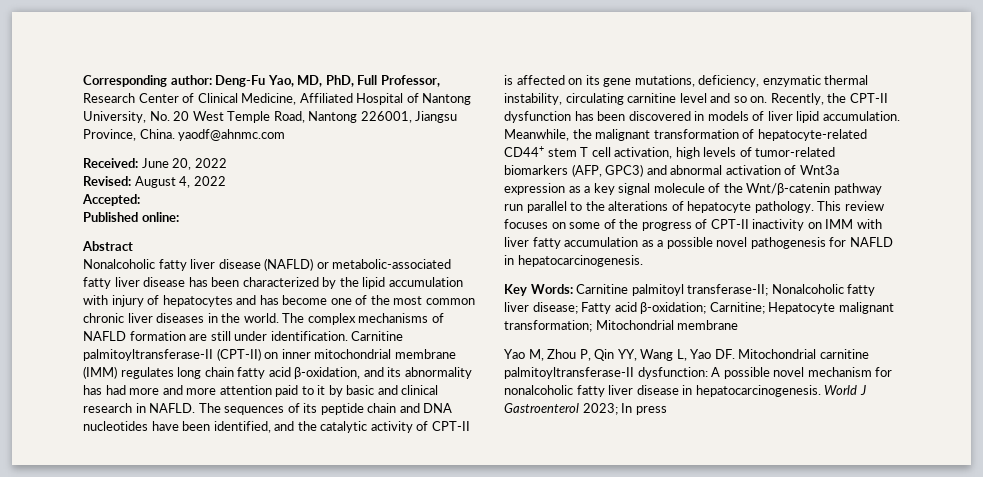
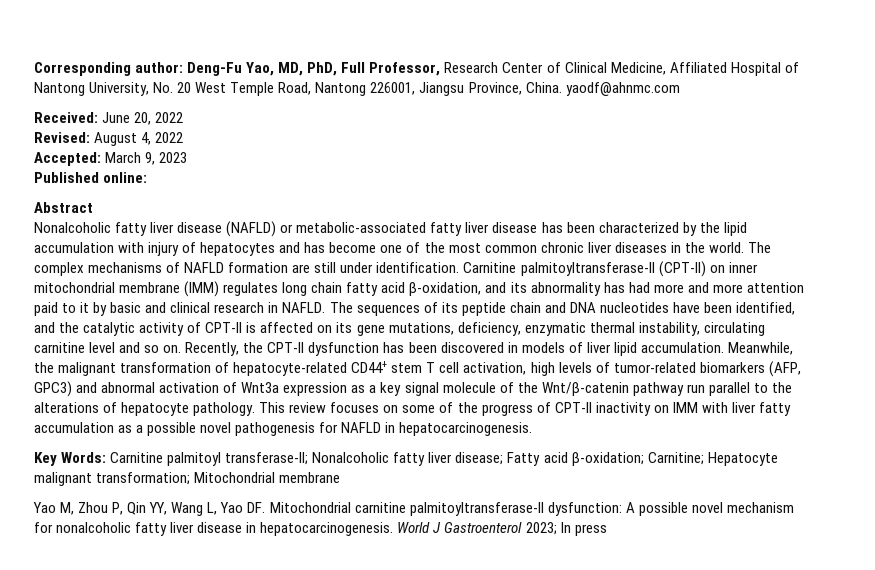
- Accepted:
+ Accepted: March 9, 2023

